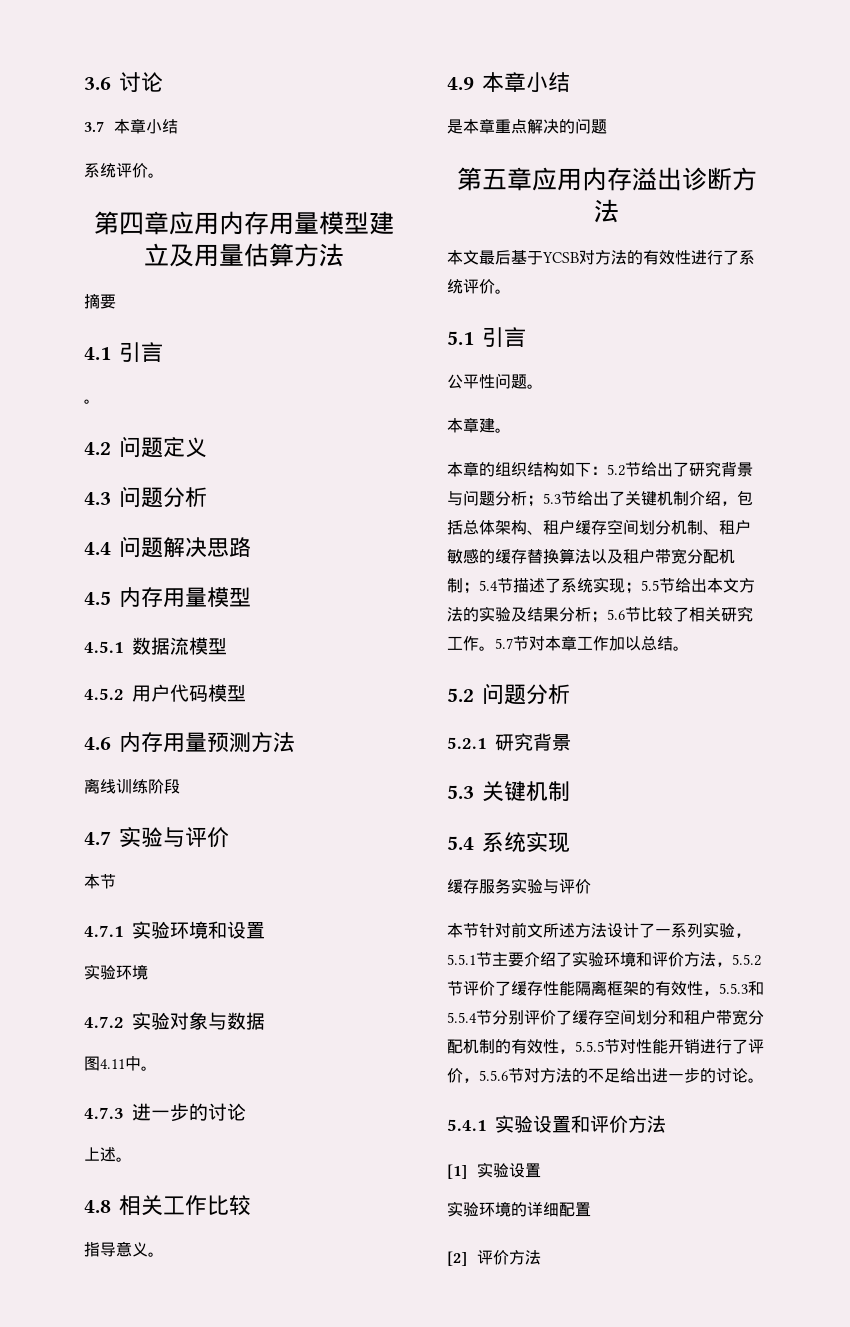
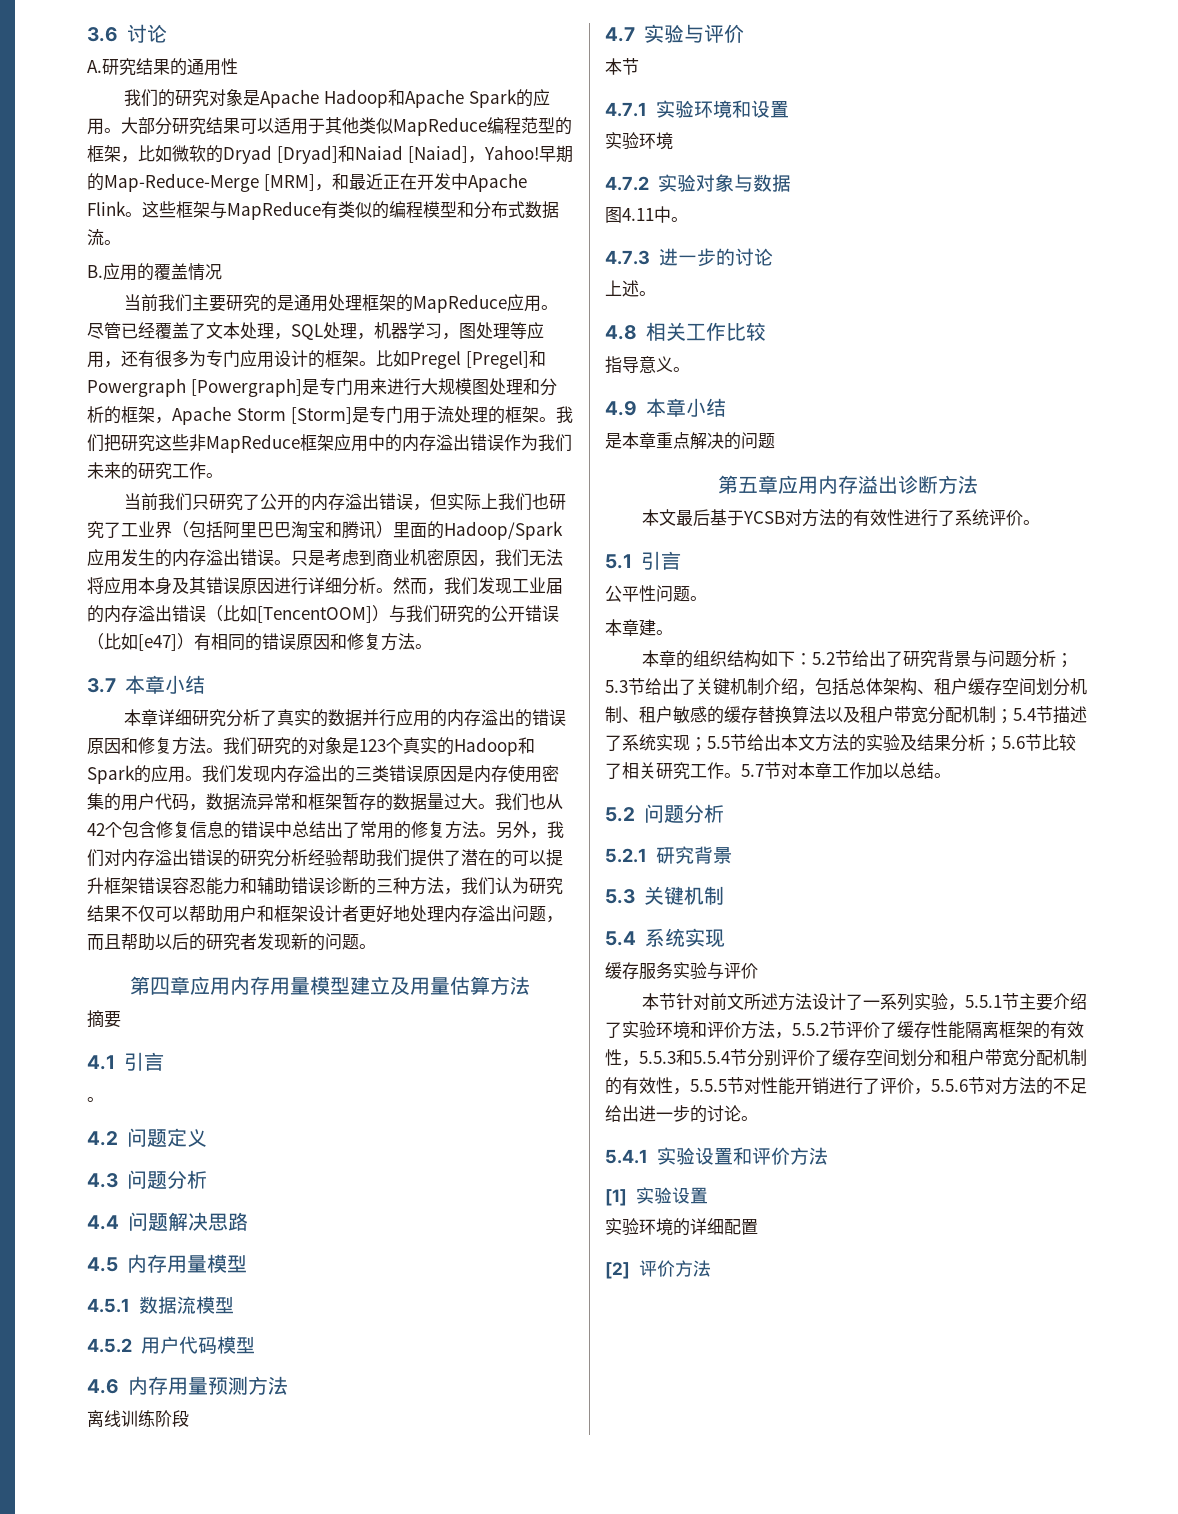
+ A.研究结果的通用性
+ 我们的研究对象是Apache Hadoop和Apache Spark的应用。大部分研究结果可以适用于其他类似MapReduce编程范型的框架，比如微软的Dryad [Dryad]和Naiad [Naiad]，Yahoo!早期的Map-Reduce-Merge [MRM]，和最近正在开发中Apache Flink。这些框架与MapReduce有类似的编程模型和分布式数据流。
+ B.应用的覆盖情况
+ 当前我们主要研究的是通用处理框架的MapReduce应用。尽管已经覆盖了文本处理，SQL处理，机器学习，图处理等应用，还有很多为专门应用设计的框架。比如Pregel [Pregel]和Powergraph [Powergraph]是专门用来进行大规模图处理和分析的框架，Apache Storm [Storm]是专门用于流处理的框架。我们把研究这些非MapReduce框架应用中的内存溢出错误作为我们未来的研究工作。
+ 当前我们只研究了公开的内存溢出错误，但实际上我们也研究了工业界（包括阿里巴巴淘宝和腾讯）里面的Hadoop/Spark应用发生的内存溢出错误。只是考虑到商业机密原因，我们无法将应用本身及其错误原因进行详细分析。然而，我们发现工业届的内存溢出错误（比如[TencentOOM]）与我们研究的公开错误（比如[e47]）有相同的错误原因和修复方法。
  3.7本章小结
- 系统评价。
+ 本章详细研究分析了真实的数据并行应用的内存溢出的错误原因和修复方法。我们研究的对象是123个真实的Hadoop和Spark的应用。我们发现内存溢出的三类错误原因是内存使用密集的用户代码，数据流异常和框架暂存的数据量过大。我们也从42个包含修复信息的错误中总结出了常用的修复方法。另外，我们对内存溢出错误的研究分析经验帮助我们提供了潜在的可以提升框架错误容忍能力和辅助错误诊断的三种方法，我们认为研究结果不仅可以帮助用户和框架设计者更好地处理内存溢出问题，而且帮助以后的研究者发现新的问题。

